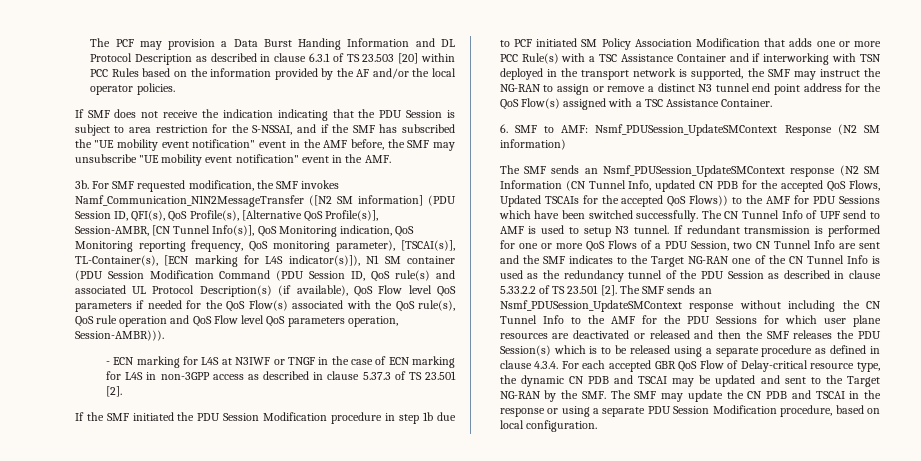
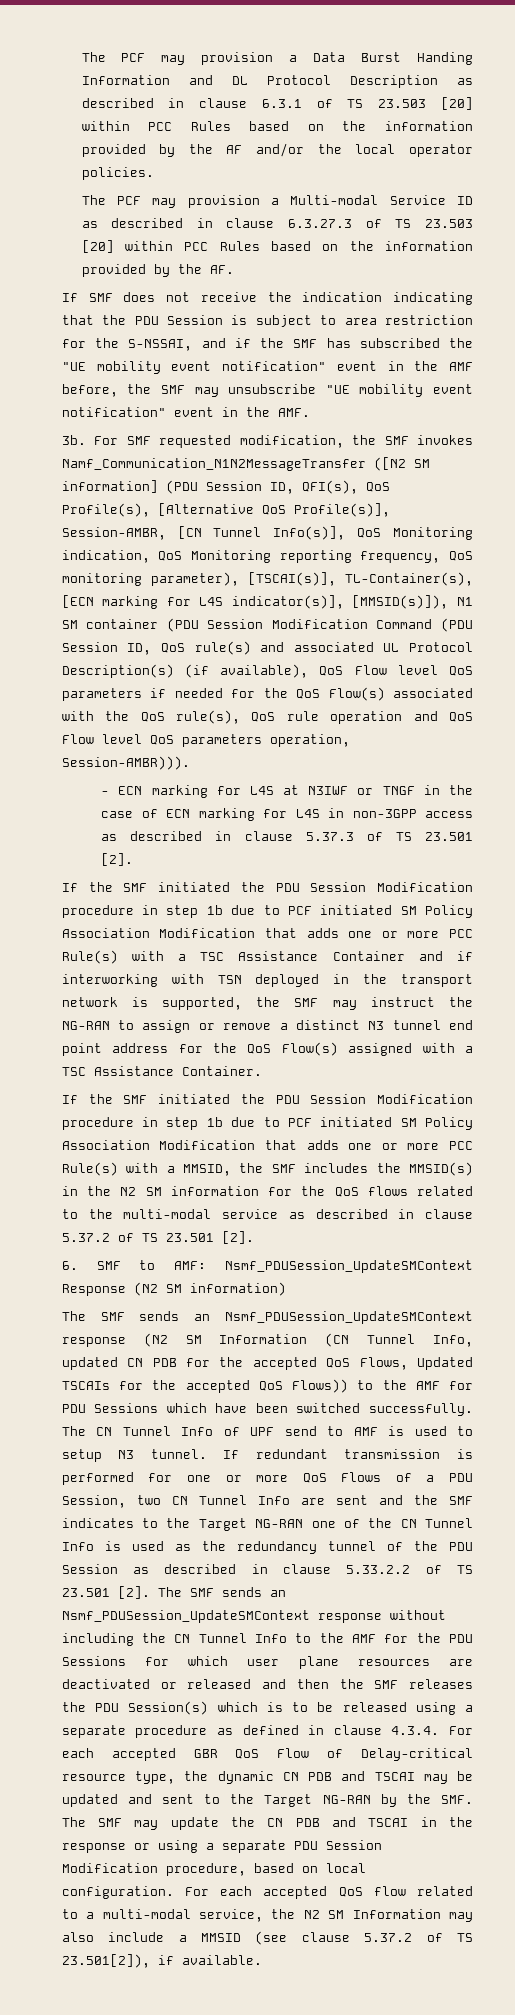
+ The PCF may provision a Multi-modal Service ID as described in clause 6.3.27.3 of TS 23.503 [20] within PCC Rules based on the information provided by the AF.
- For SMF requested modification, the SMF invokes Namf_Communication_N1N2MessageTransfer ([N2 SM information] (PDU Session ID, QFI(s), QoS Profile(s), [Alternative QoS Profile(s)], Session-AMBR, [CN Tunnel Info(s)], QoS Monitoring indication, QoS Monitoring reporting frequency, QoS monitoring parameter), [TSCAI(s)], TL-Container(s), [ECN marking for L4S indicator(s)]), N1 SM container (PDU Session Modification Command (PDU Session ID, QoS rule(s) and associated UL Protocol Description(s) (if available), QoS Flow level QoS parameters if needed for the QoS Flow(s) associated with the QoS rule(s), QoS rule operation and QoS Flow level QoS parameters operation, Session-AMBR))).
+ For SMF requested modification, the SMF invokes Namf_Communication_N1N2MessageTransfer ([N2 SM information] (PDU Session ID, QFI(s), QoS Profile(s), [Alternative QoS Profile(s)], Session-AMBR, [CN Tunnel Info(s)], QoS Monitoring indication, QoS Monitoring reporting frequency, QoS monitoring parameter), [TSCAI(s)], TL-Container(s), [ECN marking for L4S indicator(s)], [MMSID(s)]), N1 SM container (PDU Session Modification Command (PDU Session ID, QoS rule(s) and associated UL Protocol Description(s) (if available), QoS Flow level QoS parameters if needed for the QoS Flow(s) associated with the QoS rule(s), QoS rule operation and QoS Flow level QoS parameters operation, Session-AMBR))).
+ If the SMF initiated the PDU Session Modification procedure in step 1b due to PCF initiated SM Policy Association Modification that adds one or more PCC Rule(s) with a MMSID, the SMF includes the MMSID(s) in the N2 SM information for the QoS flows related to the multi-modal service as described in clause 5.37.2 of TS 23.501 [2].
+ For each accepted QoS flow related to a multi-modal service, the N2 SM Information may also include a MMSID (see clause 5.37.2 of TS 23.501[2]), if available.

